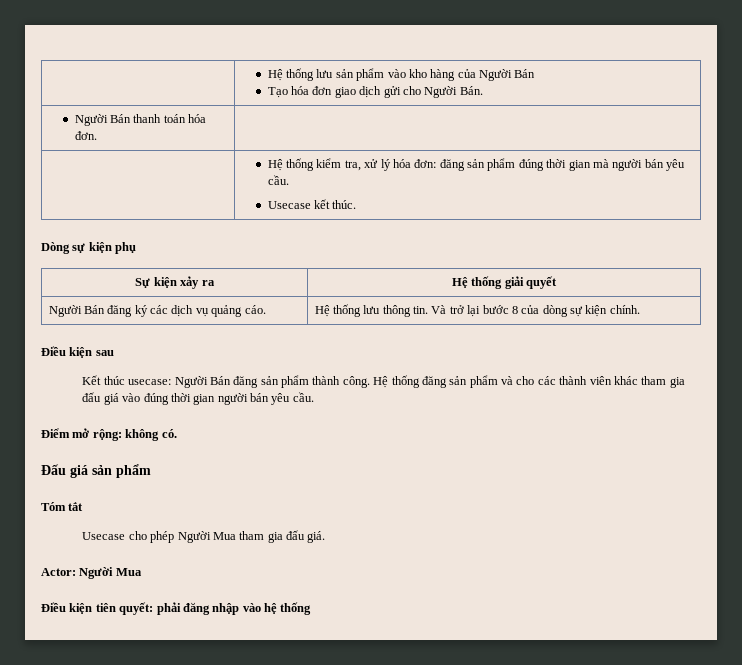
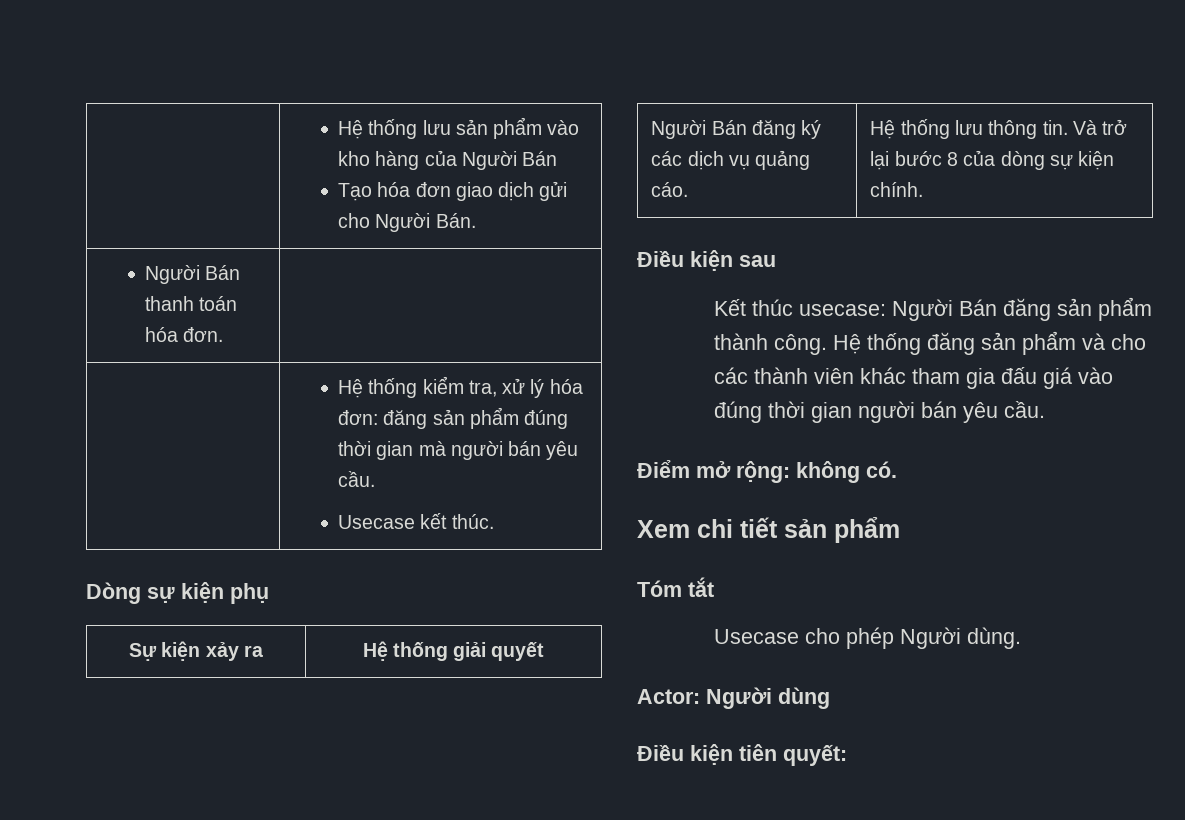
- Đấu giá sản phẩm
+ Xem chi tiết sản phẩm
- Usecase cho phép Người Mua tham gia đấu giá.
+ Usecase cho phép Người dùng.
- Actor: Người Mua
+ Actor: Người dùng
- Điều kiện tiên quyết: phải đăng nhập vào hệ thống
+ Điều kiện tiên quyết:

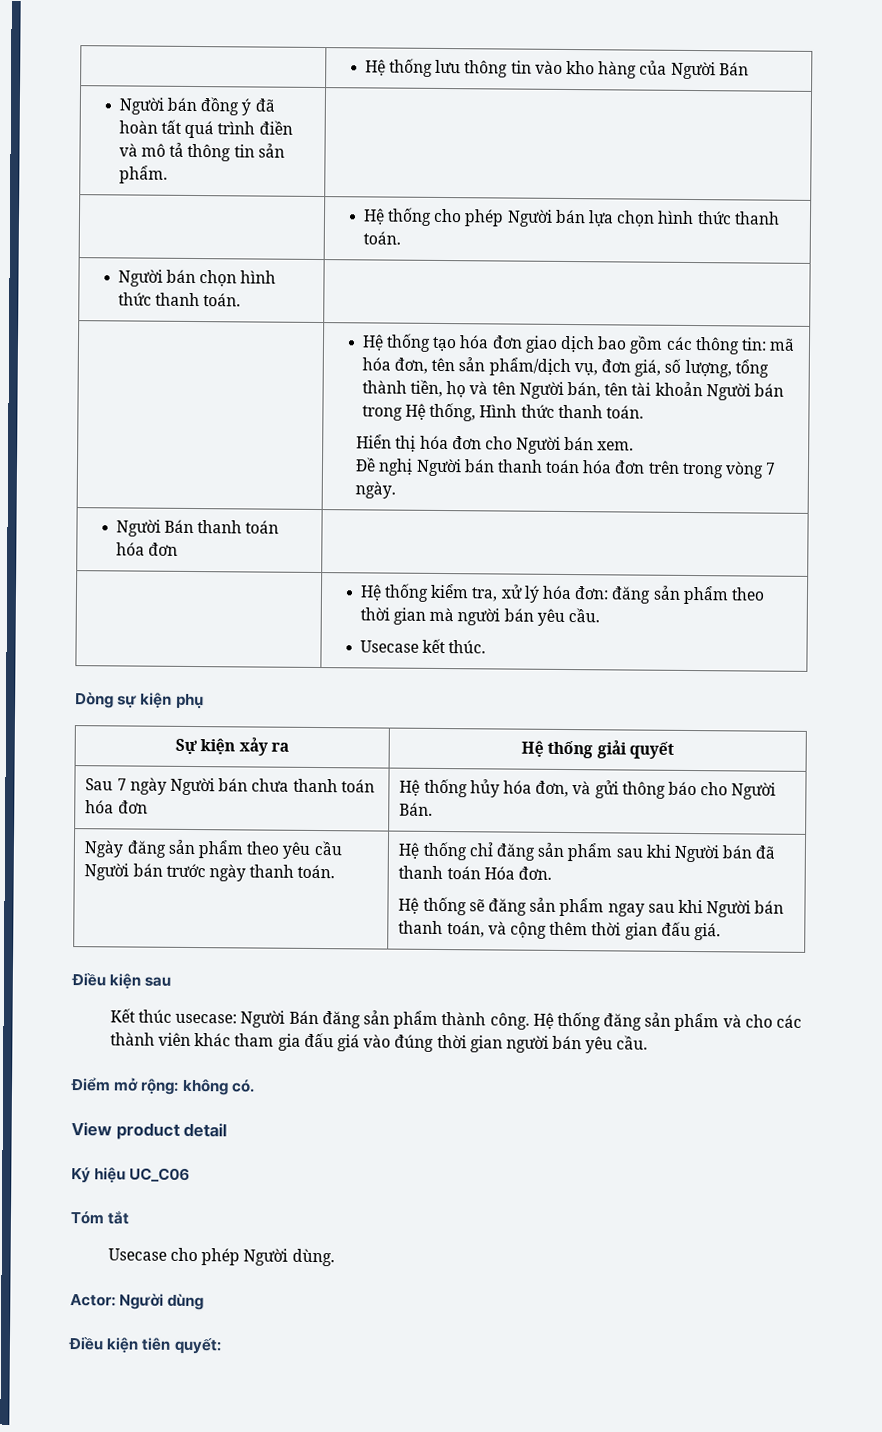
- | Hệ thống lưu sản phẩm vào kho hàng của Người Bán
- Tạo hóa đơn giao dịch gửi cho Người Bán.
+ | Hệ thống lưu thông tin vào kho hàng của Người Bán
+ Người bán đồng ý đã hoàn tất quá trình điền và mô tả thông tin sản phẩm. |
+ | Hệ thống cho phép Người bán lựa chọn hình thức thanh toán.
+ Người bán chọn hình thức thanh toán. |
+ | Hệ thống tạo hóa đơn giao dịch bao gồm các thông tin: mã hóa đơn, tên sản phẩm/dịch vụ, đơn giá, số lượng, tổng thành tiền, họ và tên Người bán, tên tài khoản Người bán trong Hệ thống, Hình thức thanh toán.
+ Hiển thị hóa đơn cho Người bán xem.
+ Đề nghị Người bán thanh toán hóa đơn trên trong vòng 7 ngày.
- Người Bán thanh toán hóa đơn. |
+ Người Bán thanh toán hóa đơn |
- | Hệ thống kiểm tra, xử lý hóa đơn: đăng sản phẩm đúng thời gian mà người bán yêu cầu.
+ | Hệ thống kiểm tra, xử lý hóa đơn: đăng sản phẩm theo thời gian mà người bán yêu cầu.
- Người Bán đăng ký các dịch vụ quảng cáo. | Hệ thống lưu thông tin. Và trở lại bước 8 của dòng sự kiện chính.
+ Sau 7 ngày Người bán chưa thanh toán hóa đơn | Hệ thống hủy hóa đơn, và gửi thông báo cho Người Bán.
+ Ngày đăng sản phẩm theo yêu cầu Người bán trước ngày thanh toán. | Hệ thống chỉ đăng sản phẩm sau khi Người bán đã thanh toán Hóa đơn.
+ Hệ thống sẽ đăng sản phẩm ngay sau khi Người bán thanh toán, và cộng thêm thời gian đấu giá.
- Xem chi tiết sản phẩm
+ View product detail
+ Ký hiệu UC_C06

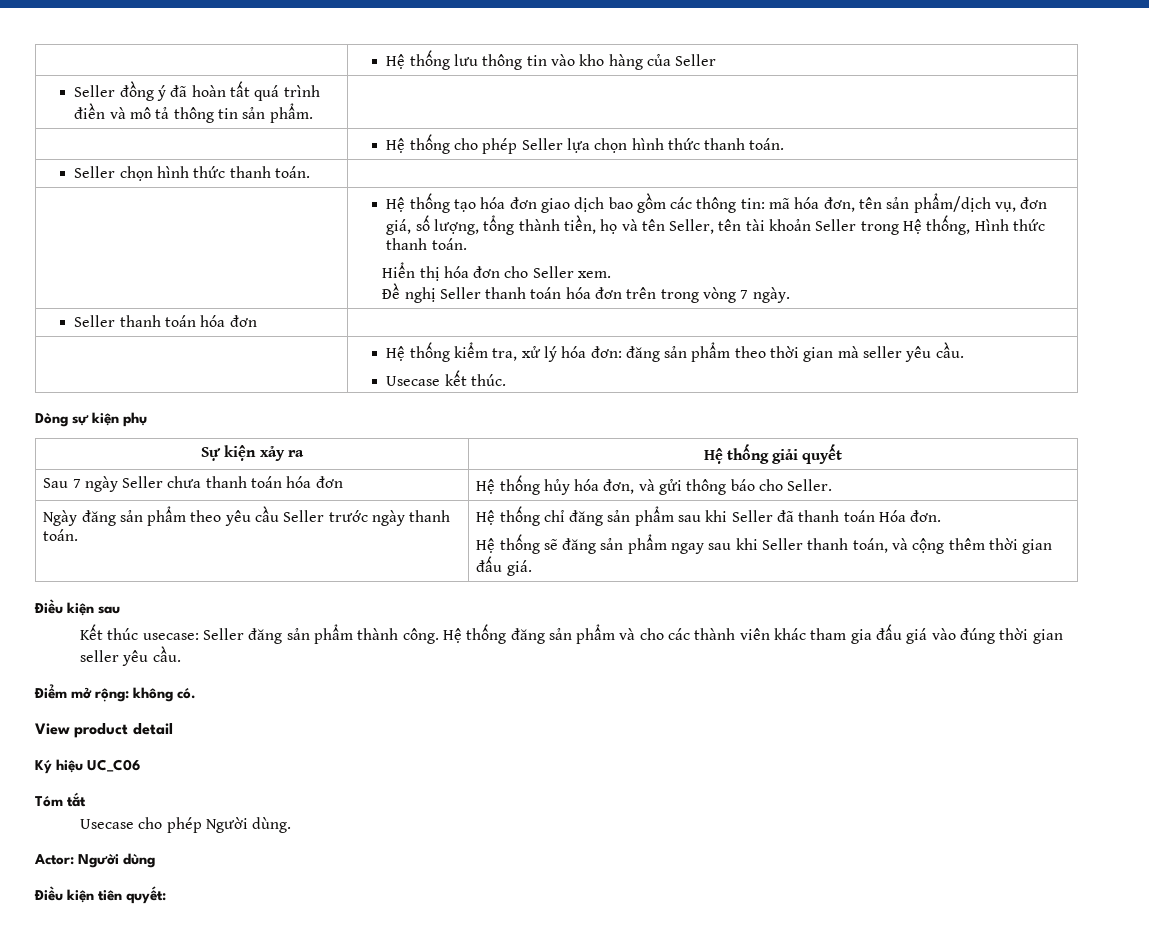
- | Hệ thống lưu thông tin vào kho hàng của Người Bán
- Người bán đồng ý đã hoàn tất quá trình điền và mô tả thông tin sản phẩm. |
+ | Hệ thống lưu thông tin vào kho hàng của Seller
+ Seller đồng ý đã hoàn tất quá trình điền và mô tả thông tin sản phẩm. |
- | Hệ thống cho phép Người bán lựa chọn hình thức thanh toán.
+ | Hệ thống cho phép Seller lựa chọn hình thức thanh toán.
- Người bán chọn hình thức thanh toán. |
+ Seller chọn hình thức thanh toán. |
- Hệ thống tạo hóa đơn giao dịch bao gồm các thông tin: mã hóa đơn, tên sản phẩm/dịch vụ, đơn giá, số lượng, tổng thành tiền, họ và tên Người bán, tên tài khoản Người bán trong Hệ thống, Hình thức thanh toán.
+ Hệ thống tạo hóa đơn giao dịch bao gồm các thông tin: mã hóa đơn, tên sản phẩm/dịch vụ, đơn giá, số lượng, tổng thành tiền, họ và tên Seller, tên tài khoản Seller trong Hệ thống, Hình thức thanh toán.
- Hiển thị hóa đơn cho Người bán xem.
+ Hiển thị hóa đơn cho Seller xem.
- Đề nghị Người bán thanh toán hóa đơn trên trong vòng 7 ngày.
+ Đề nghị Seller thanh toán hóa đơn trên trong vòng 7 ngày.
- Người Bán thanh toán hóa đơn |
+ Seller thanh toán hóa đơn |
- | Hệ thống kiểm tra, xử lý hóa đơn: đăng sản phẩm theo thời gian mà người bán yêu cầu.
+ | Hệ thống kiểm tra, xử lý hóa đơn: đăng sản phẩm theo thời gian mà seller yêu cầu.
- Sau 7 ngày Người bán chưa thanh toán hóa đơn | Hệ thống hủy hóa đơn, và gửi thông báo cho Người Bán.
+ Sau 7 ngày Seller chưa thanh toán hóa đơn | Hệ thống hủy hóa đơn, và gửi thông báo cho Seller.
- Ngày đăng sản phẩm theo yêu cầu Người bán trước ngày thanh toán.
+ Ngày đăng sản phẩm theo yêu cầu Seller trước ngày thanh toán.
- Hệ thống chỉ đăng sản phẩm sau khi Người bán đã thanh toán Hóa đơn.
+ Hệ thống chỉ đăng sản phẩm sau khi Seller đã thanh toán Hóa đơn.
- Hệ thống sẽ đăng sản phẩm ngay sau khi Người bán thanh toán, và cộng thêm thời gian đấu giá.
+ Hệ thống sẽ đăng sản phẩm ngay sau khi Seller thanh toán, và cộng thêm thời gian đấu giá.
- Kết thúc usecase: Người Bán đăng sản phẩm thành công.
+ Kết thúc usecase: Seller đăng sản phẩm thành công.
- Hệ thống đăng sản phẩm và cho các thành viên khác tham gia đấu giá vào đúng thời gian người bán yêu cầu.
+ Hệ thống đăng sản phẩm và cho các thành viên khác tham gia đấu giá vào đúng thời gian seller yêu cầu.

